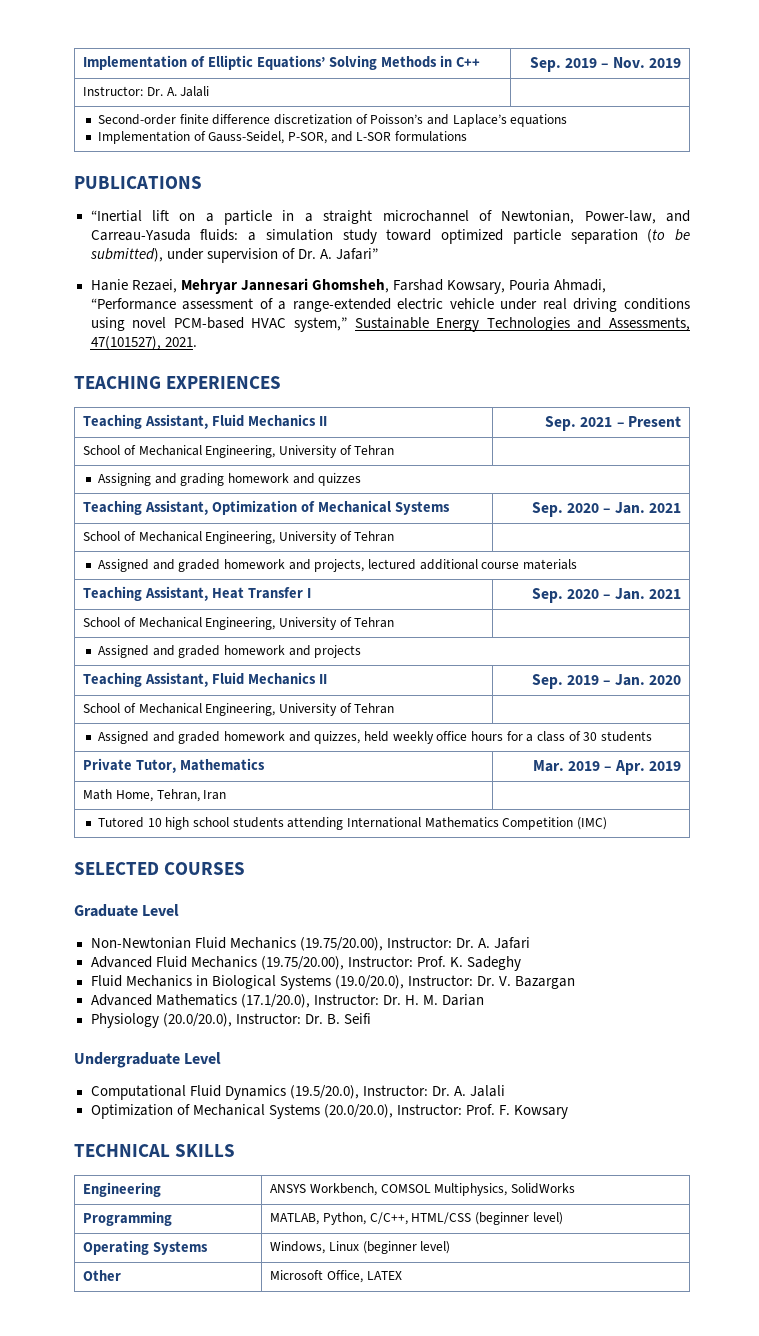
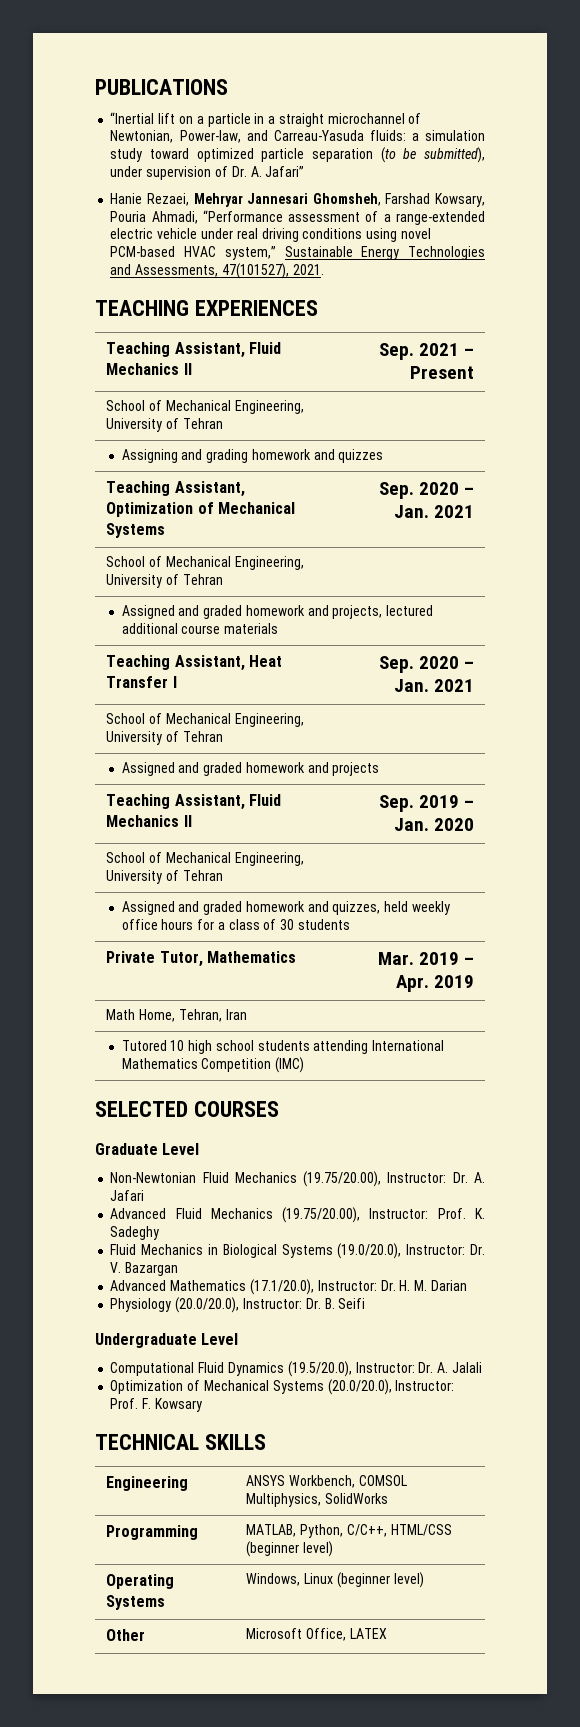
- Implementation of Elliptic Equations’ Solving Methods in C++ | Sep. 2019 – Nov. 2019
- Instructor: Dr. A. Jalali |
- Second-order finite difference discretization of Poisson’s and Laplace’s equations
- Implementation of Gauss-Seidel, P-SOR, and L-SOR formulations

